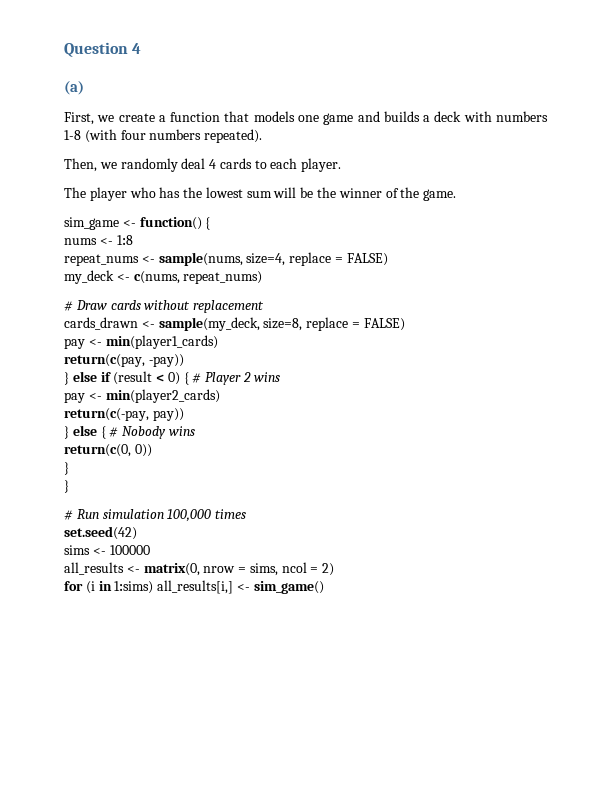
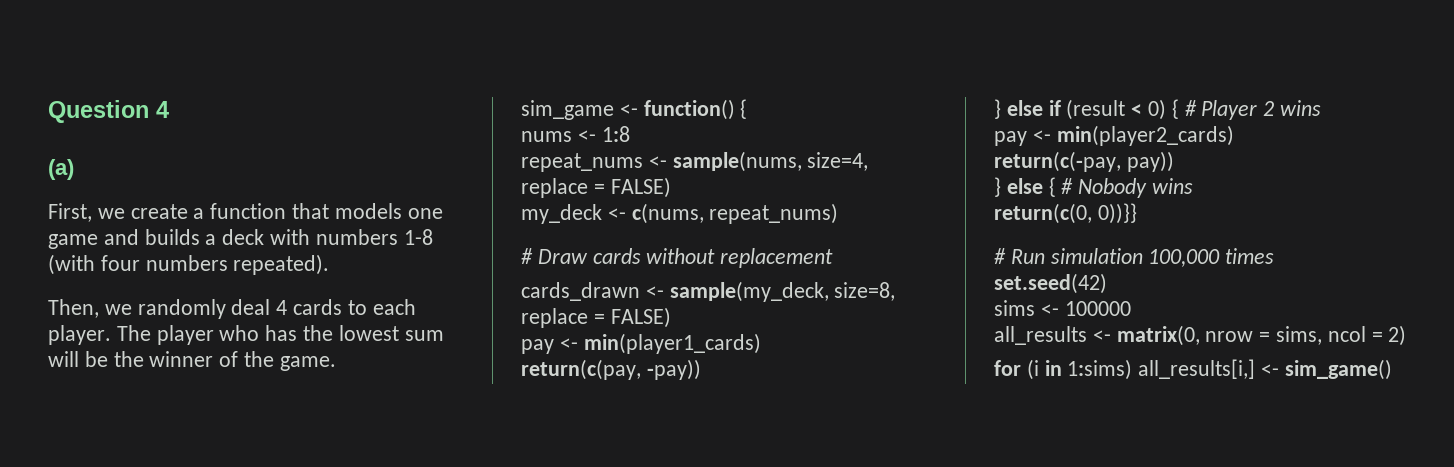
- Then, we randomly deal 4 cards to each player.
- The player who has the lowest sum will be the winner of the game.
+ Then, we randomly deal 4 cards to each player. The player who has the lowest sum will be the winner of the game.
- return(c(0, 0))
- }
- }
+ return(c(0, 0))}}

